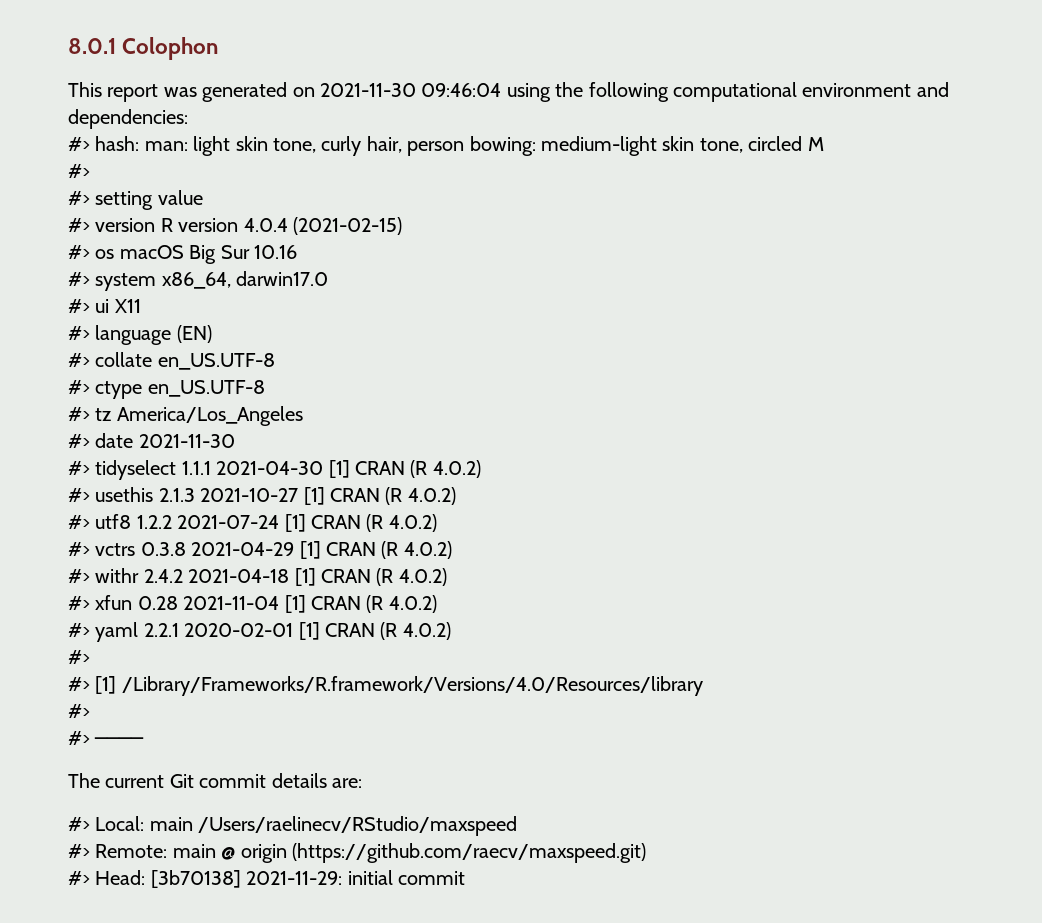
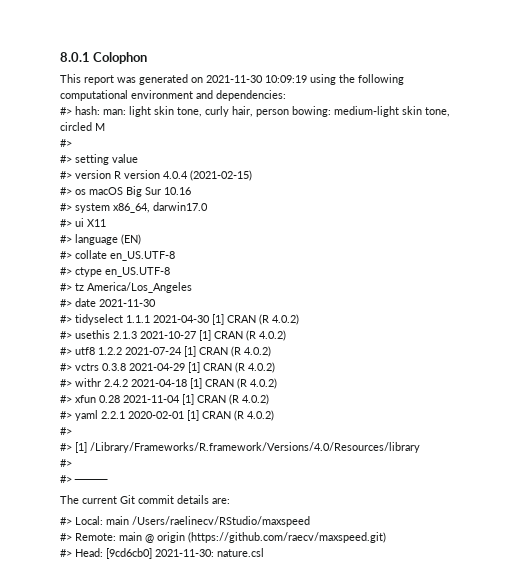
- This report was generated on 2021-11-30 09:46:04 using the following computational environment and dependencies:
+ This report was generated on 2021-11-30 10:09:19 using the following computational environment and dependencies:
- #> Head: [3b70138] 2021-11-29: initial commit
+ #> Head: [9cd6cb0] 2021-11-30: nature.csl

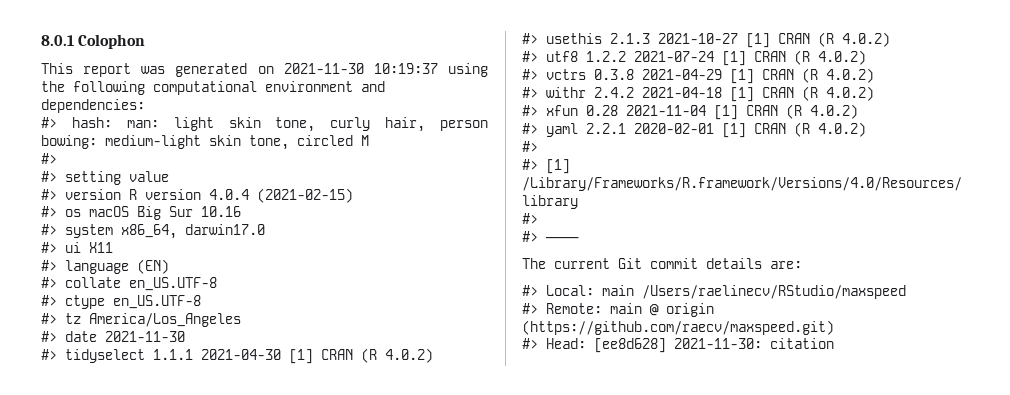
- This report was generated on 2021-11-30 10:09:19 using the following computational environment and dependencies:
+ This report was generated on 2021-11-30 10:19:37 using the following computational environment and dependencies:
- #> Head: [9cd6cb0] 2021-11-30: nature.csl
+ #> Head: [ee8d628] 2021-11-30: citation

